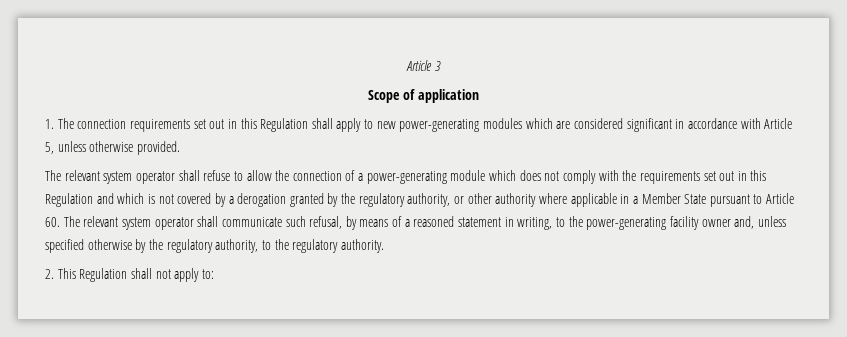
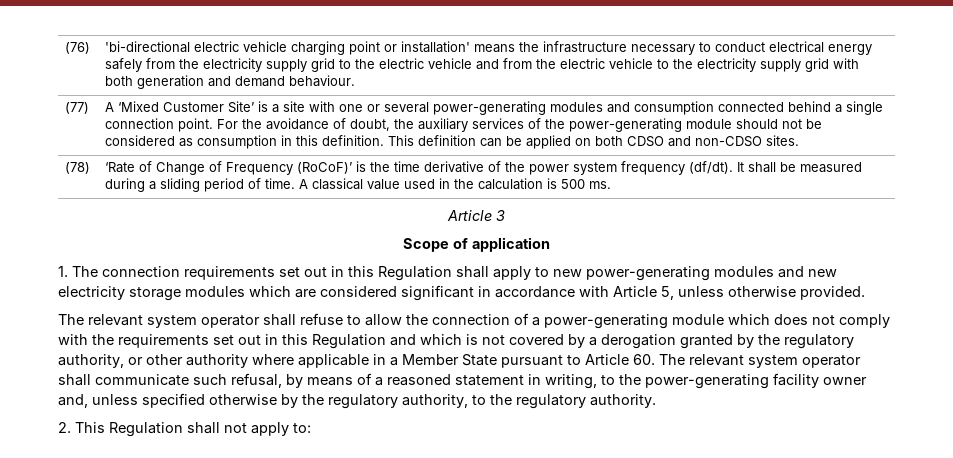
+ (76) | 'bi-directional electric vehicle charging point or installation' means the infrastructure necessary to conduct electrical energy safely from the electricity supply grid to the electric vehicle and from the electric vehicle to the electricity supply grid with both generation and demand behaviour.
+ (77) | A ‘Mixed Customer Site’ is a site with one or several power-generating modules and consumption connected behind a single connection point. For the avoidance of doubt, the auxiliary services of the power-generating module should not be considered as consumption in this definition. This definition can be applied on both CDSO and non-CDSO sites.
+ (78) | ‘Rate of Change of Frequency (RoCoF)’ is the time derivative of the power system frequency (df/dt). It shall be measured during a sliding period of time. A classical value used in the calculation is 500 ms.
- 1. The connection requirements set out in this Regulation shall apply to new power-generating modules which are considered significant in accordance with Article 5, unless otherwise provided.
+ 1. The connection requirements set out in this Regulation shall apply to new power-generating modules and new electricity storage modules which are considered significant in accordance with Article 5, unless otherwise provided.

